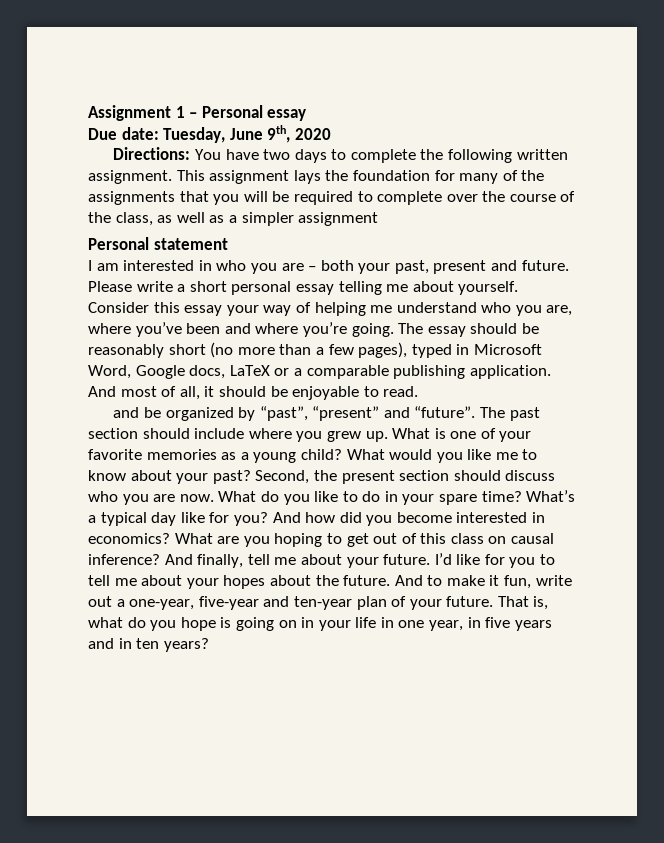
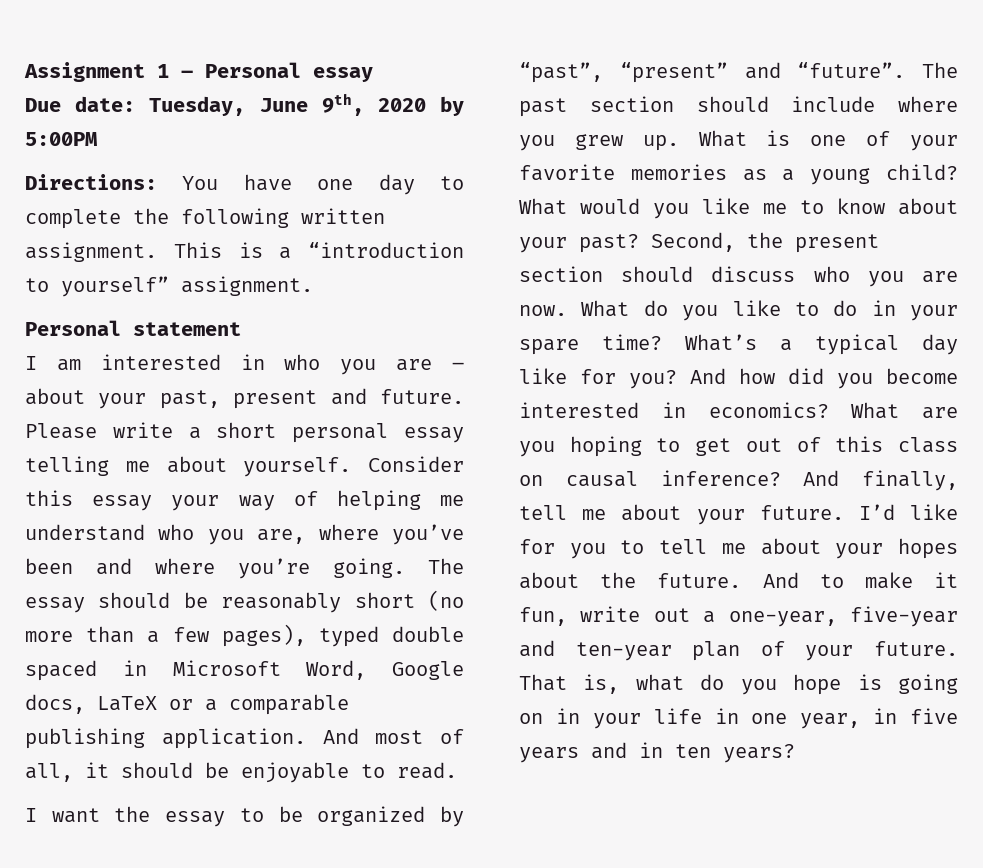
- Due date: Tuesday, June 9th, 2020
+ Due date: Tuesday, June 9th, 2020 by 5:00PM
- Directions: You have two days to complete the following written assignment.
+ Directions: You have one day to complete the following written assignment.
- This assignment lays the foundation for many of the assignments that you will be required to complete over the course of the class, as well as a simpler assignment
+ This is a “introduction to yourself” assignment.
- I am interested in who you are – both your past, present and future.
+ I am interested in who you are – about your past, present and future.
- The essay should be reasonably short (no more than a few pages), typed in Microsoft Word, Google docs, LaTeX or a comparable publishing application.
+ The essay should be reasonably short (no more than a few pages), typed double spaced in Microsoft Word, Google docs, LaTeX or a comparable publishing application.
- and be organized by “past”, “present” and “future”.
+ I want the essay to be organized by “past”, “present” and “future”.

